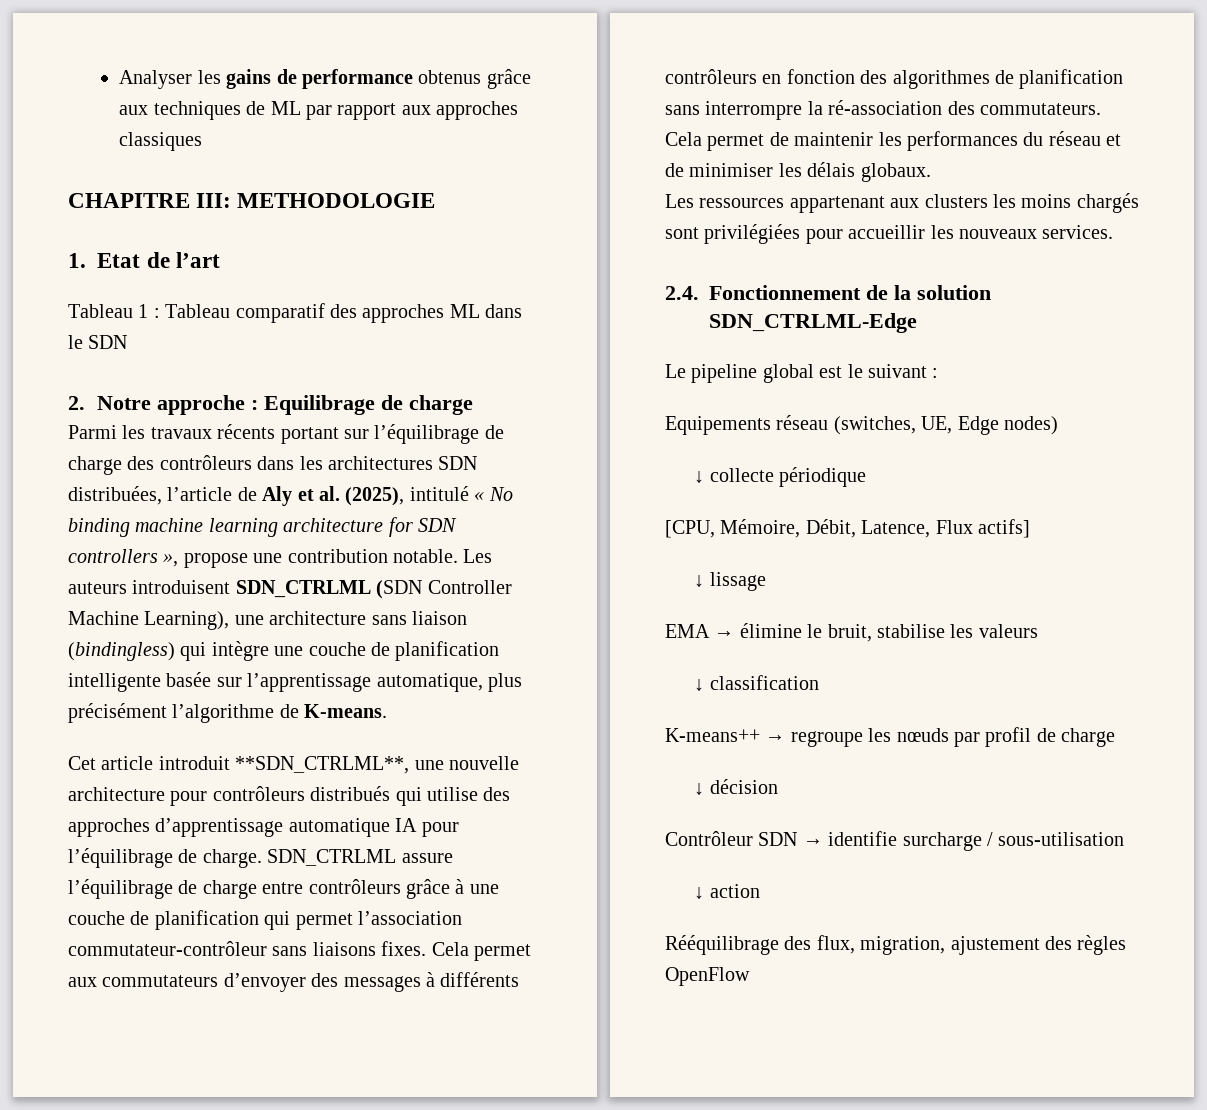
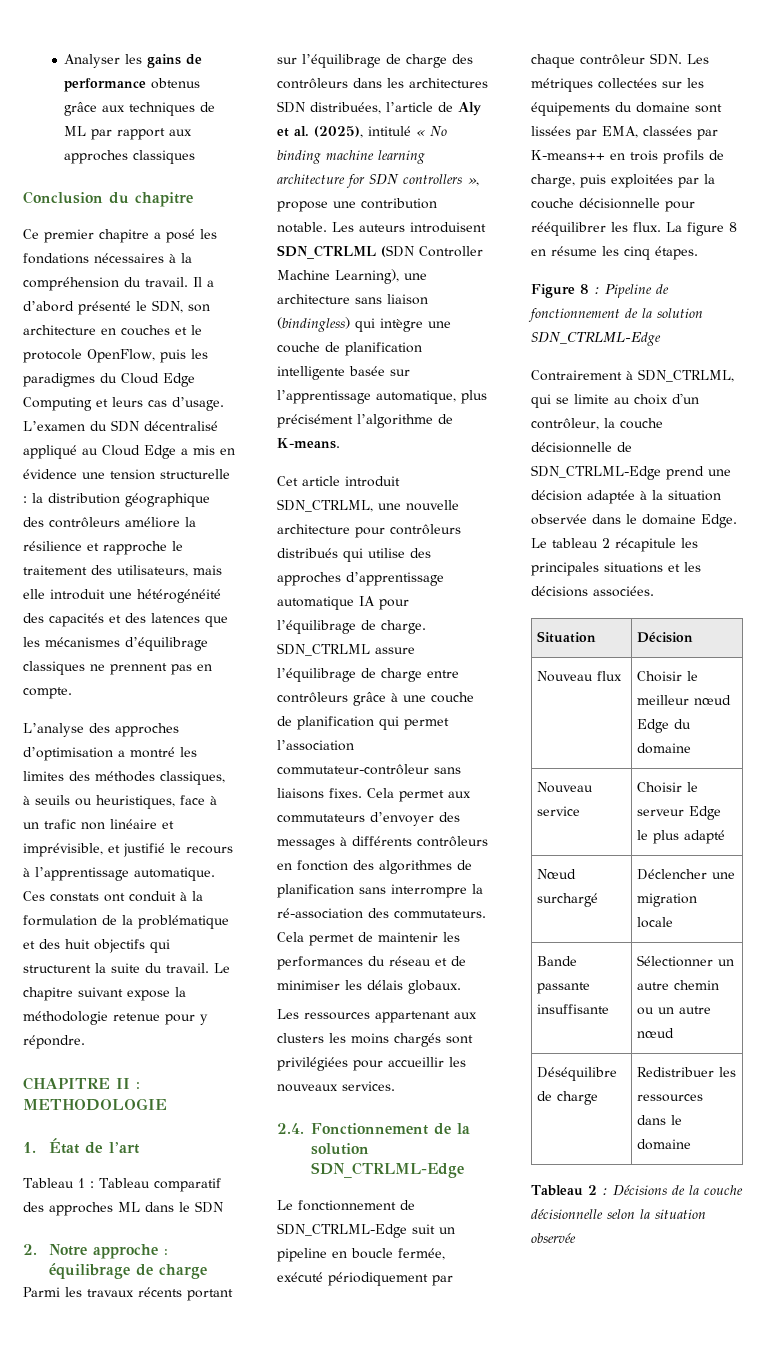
+ Conclusion du chapitre
+ Ce premier chapitre a posé les fondations nécessaires à la compréhension du travail. Il a d’abord présenté le SDN, son architecture en couches et le protocole OpenFlow, puis les paradigmes du Cloud Edge Computing et leurs cas d’usage. L’examen du SDN décentralisé appliqué au Cloud Edge a mis en évidence une tension structurelle : la distribution géographique des contrôleurs améliore la résilience et rapproche le traitement des utilisateurs, mais elle introduit une hétérogénéité des capacités et des latences que les mécanismes d’équilibrage classiques ne prennent pas en compte.
+ L’analyse des approches d’optimisation a montré les limites des méthodes classiques, à seuils ou heuristiques, face à un trafic non linéaire et imprévisible, et justifié le recours à l’apprentissage automatique. Ces constats ont conduit à la formulation de la problématique et des huit objectifs qui structurent la suite du travail. Le chapitre suivant expose la méthodologie retenue pour y répondre.
- CHAPITRE III: METHODOLOGIE
+ CHAPITRE II : METHODOLOGIE
- 1. Etat de l’art
+ 1. État de l’art
- 2. Notre approche : Equilibrage de charge
+ 2. Notre approche : équilibrage de charge
- Cet article introduit **SDN_CTRLML**, une nouvelle architecture pour contrôleurs distribués qui utilise des approches d’apprentissage automatique IA pour l’équilibrage de charge.
+ Cet article introduit SDN_CTRLML, une nouvelle architecture pour contrôleurs distribués qui utilise des approches d’apprentissage automatique IA pour l’équilibrage de charge.
- Le pipeline global est le suivant :
- Equipements réseau (switches, UE, Edge nodes)
- ↓ collecte périodique
- [CPU, Mémoire, Débit, Latence, Flux actifs]
- ↓ lissage
- EMA → élimine le bruit, stabilise les valeurs
- ↓ classification
- K-means++ → regroupe les nœuds par profil de charge
- ↓ décision
- Contrôleur SDN → identifie surcharge / sous-utilisation
- ↓ action
- Rééquilibrage des flux, migration, ajustement des règles OpenFlow
+ Le fonctionnement de SDN_CTRLML-Edge suit un pipeline en boucle fermée, exécuté périodiquement par chaque contrôleur SDN. Les métriques collectées sur les équipements du domaine sont lissées par EMA, classées par K-means++ en trois profils de charge, puis exploitées par la couche décisionnelle pour rééquilibrer les flux. La figure 8 en résume les cinq étapes.
+ Figure 8 : Pipeline de fonctionnement de la solution SDN_CTRLML-Edge
+ Contrairement à SDN_CTRLML, qui se limite au choix d'un contrôleur, la couche décisionnelle de SDN_CTRLML-Edge prend une décision adaptée à la situation observée dans le domaine Edge. Le tableau 2 récapitule les principales situations et les décisions associées.
+ Situation | Décision
+ Nouveau flux | Choisir le meilleur nœud Edge du domaine
+ Nouveau service | Choisir le serveur Edge le plus adapté
+ Nœud surchargé | Déclencher une migration locale
+ Bande passante insuffisante | Sélectionner un autre chemin ou un autre nœud
+ Déséquilibre de charge | Redistribuer les ressources dans le domaine
+ Tableau 2 : Décisions de la couche décisionnelle selon la situation observée

